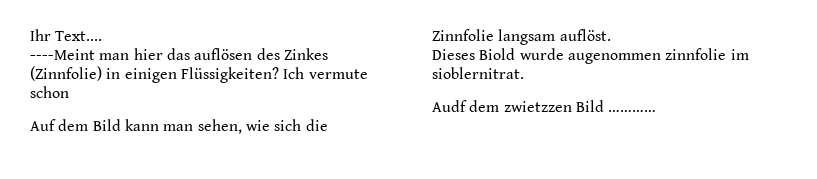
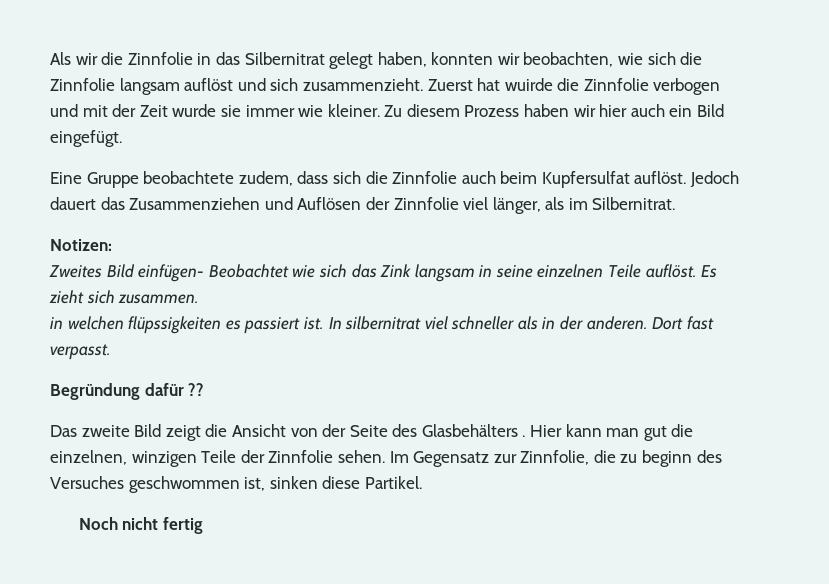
- Ihr Text....
- ----Meint man hier das auflösen des Zinkes (Zinnfolie) in einigen Flüssigkeiten? Ich vermute schon
- Auf dem Bild kann man sehen, wie sich die Zinnfolie langsam auflöst.
- Dieses Biold wurde augenommen zinnfolie im sioblernitrat.
- Audf dem zwietzzen Bild …………
+ Als wir die Zinnfolie in das Silbernitrat gelegt haben, konnten wir beobachten, wie sich die Zinnfolie langsam auflöst und sich zusammenzieht. Zuerst hat wuirde die Zinnfolie verbogen und mit der Zeit wurde sie immer wie kleiner. Zu diesem Prozess haben wir hier auch ein Bild eingefügt.
+ Eine Gruppe beobachtete zudem, dass sich die Zinnfolie auch beim Kupfersulfat auflöst. Jedoch dauert das Zusammenziehen und Auflösen der Zinnfolie viel länger, als im Silbernitrat.
+ Notizen:
+ Zweites Bild einfügen- Beobachtet wie sich das Zink langsam in seine einzelnen Teile auflöst. Es zieht sich zusammen.
+ in welchen flüpssigkeiten es passiert ist. In silbernitrat viel schneller als in der anderen. Dort fast verpasst.
+ Begründung dafür ??
+ Das zweite Bild zeigt die Ansicht von der Seite des Glasbehälters . Hier kann man gut die einzelnen, winzigen Teile der Zinnfolie sehen. Im Gegensatz zur Zinnfolie, die zu beginn des Versuches geschwommen ist, sinken diese Partikel.
+ Noch nicht fertig

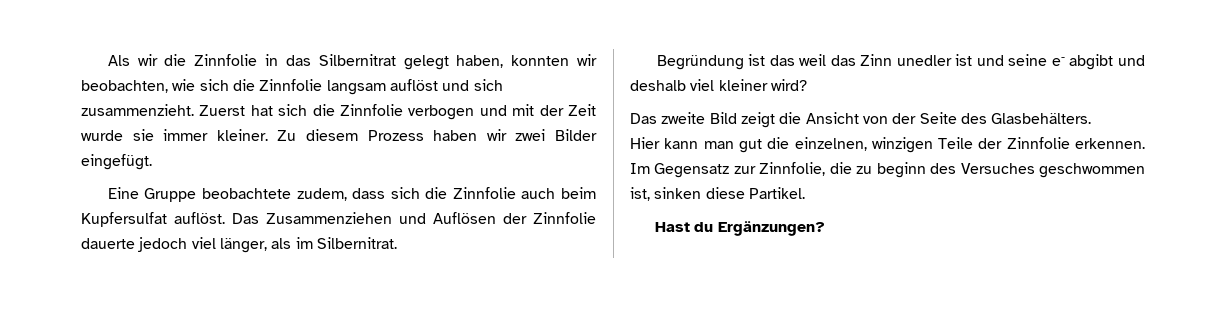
- Zuerst hat wuirde die Zinnfolie verbogen und mit der Zeit wurde sie immer wie kleiner.
+ Zuerst hat sich die Zinnfolie verbogen und mit der Zeit wurde sie immer kleiner.
- Zu diesem Prozess haben wir hier auch ein Bild eingefügt.
+ Zu diesem Prozess haben wir zwei Bilder eingefügt.
- Jedoch dauert das Zusammenziehen und Auflösen der Zinnfolie viel länger, als im Silbernitrat.
+ Das Zusammenziehen und Auflösen der Zinnfolie dauerte jedoch viel länger, als im Silbernitrat.
- Notizen:
- Zweites Bild einfügen- Beobachtet wie sich das Zink langsam in seine einzelnen Teile auflöst. Es zieht sich zusammen.
- in welchen flüpssigkeiten es passiert ist. In silbernitrat viel schneller als in der anderen. Dort fast verpasst.
- Begründung dafür ??
+ Begründung ist das weil das Zinn unedler ist und seine e- abgibt und deshalb viel kleiner wird?
- Das zweite Bild zeigt die Ansicht von der Seite des Glasbehälters . Hier kann man gut die einzelnen, winzigen Teile der Zinnfolie sehen.
+ Das zweite Bild zeigt die Ansicht von der Seite des Glasbehälters.
+ Hier kann man gut die einzelnen, winzigen Teile der Zinnfolie erkennen.
- Noch nicht fertig
+ Hast du Ergänzungen?

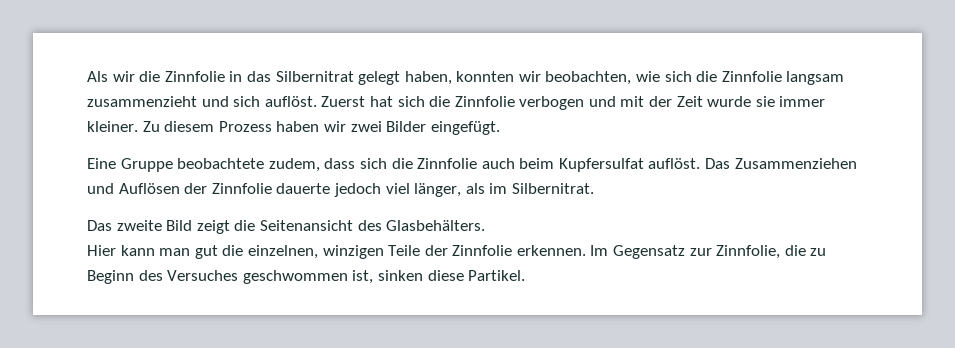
- Als wir die Zinnfolie in das Silbernitrat gelegt haben, konnten wir beobachten, wie sich die Zinnfolie langsam auflöst und sich zusammenzieht.
+ Als wir die Zinnfolie in das Silbernitrat gelegt haben, konnten wir beobachten, wie sich die Zinnfolie langsam zusammenzieht und sich auflöst.
- Begründung ist das weil das Zinn unedler ist und seine e- abgibt und deshalb viel kleiner wird?
- Das zweite Bild zeigt die Ansicht von der Seite des Glasbehälters.
+ Das zweite Bild zeigt die Seitenansicht des Glasbehälters.
- Im Gegensatz zur Zinnfolie, die zu beginn des Versuches geschwommen ist, sinken diese Partikel.
+ Im Gegensatz zur Zinnfolie, die zu Beginn des Versuches geschwommen ist, sinken diese Partikel.
- Hast du Ergänzungen?

